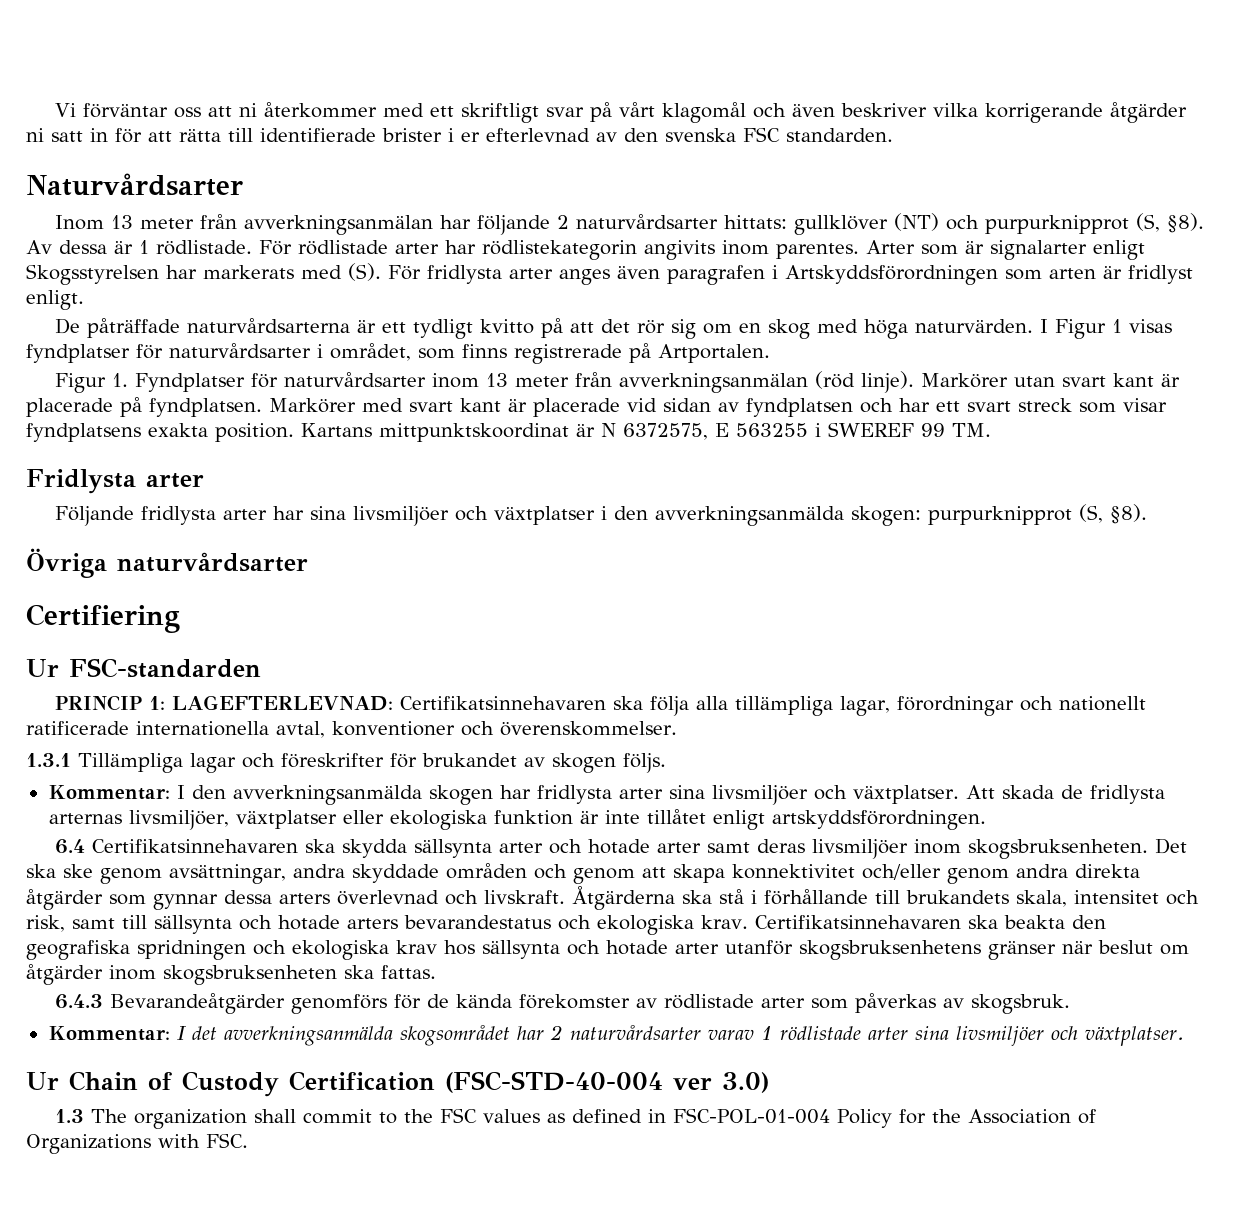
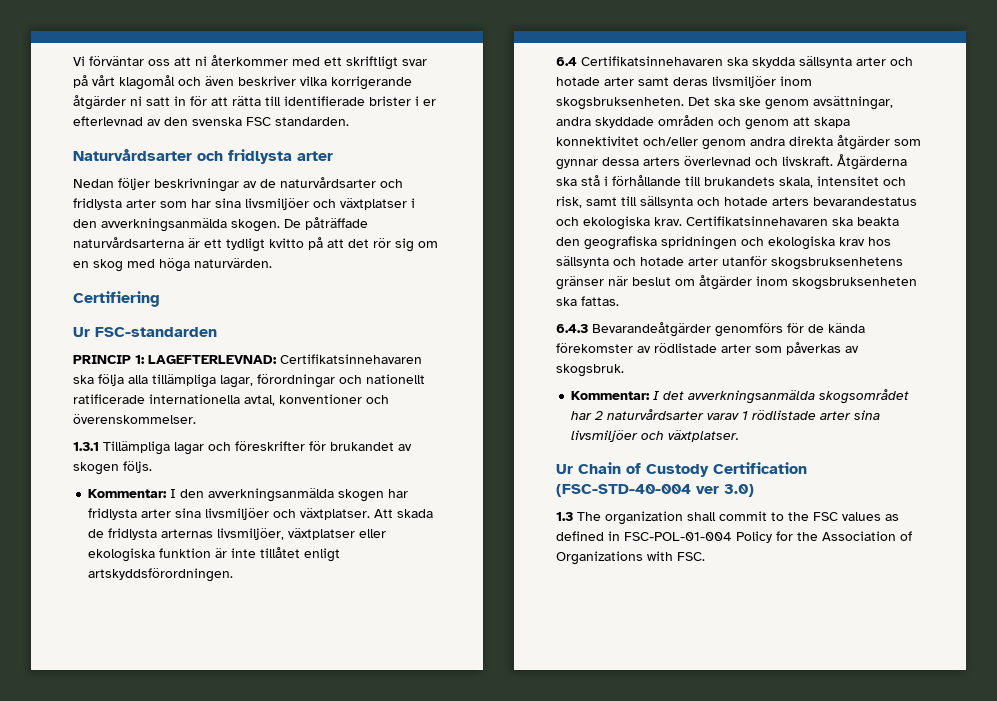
- Naturvårdsarter
- Inom 13 meter från avverkningsanmälan har följande 2 naturvårdsarter hittats: gullklöver (NT) och purpurknipprot (S, §8). Av dessa är 1 rödlistade. För rödlistade arter har rödlistekategorin angivits inom parentes. Arter som är signalarter enligt Skogsstyrelsen har markerats med (S). För fridlysta arter anges även paragrafen i Artskyddsförordningen som arten är fridlyst enligt.
- De påträffade naturvårdsarterna är ett tydligt kvitto på att det rör sig om en skog med höga naturvärden. I Figur 1 visas fyndplatser för naturvårdsarter i området, som finns registrerade på Artportalen.
- Figur 1. Fyndplatser för naturvårdsarter inom 13 meter från avverkningsanmälan (röd linje). Markörer utan svart kant är placerade på fyndplatsen. Markörer med svart kant är placerade vid sidan av fyndplatsen och har ett svart streck som visar fyndplatsens exakta position. Kartans mittpunktskoordinat är N 6372575, E 563255 i SWEREF 99 TM.
- Fridlysta arter
- Följande fridlysta arter har sina livsmiljöer och växtplatser i den avverkningsanmälda skogen: purpurknipprot (S, §8).
- Övriga naturvårdsarter
+ Naturvårdsarter och fridlysta arter
+ Nedan följer beskrivningar av de naturvårdsarter och fridlysta arter som har sina livsmiljöer och växtplatser i den avverkningsanmälda skogen. De påträffade naturvårdsarterna är ett tydligt kvitto på att det rör sig om en skog med höga naturvärden.

